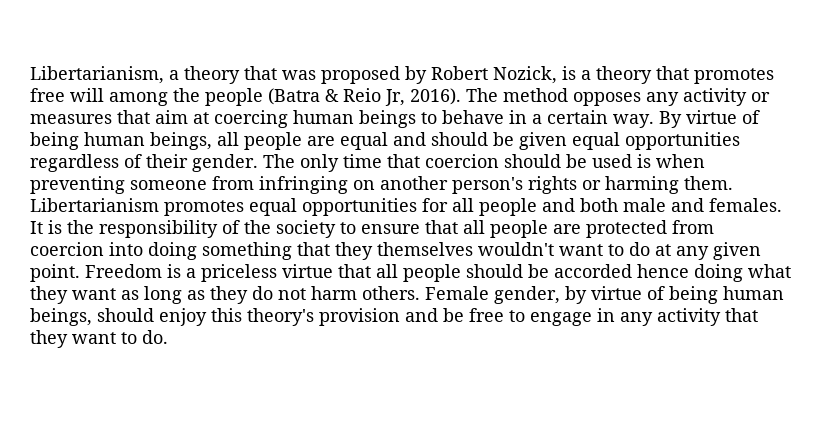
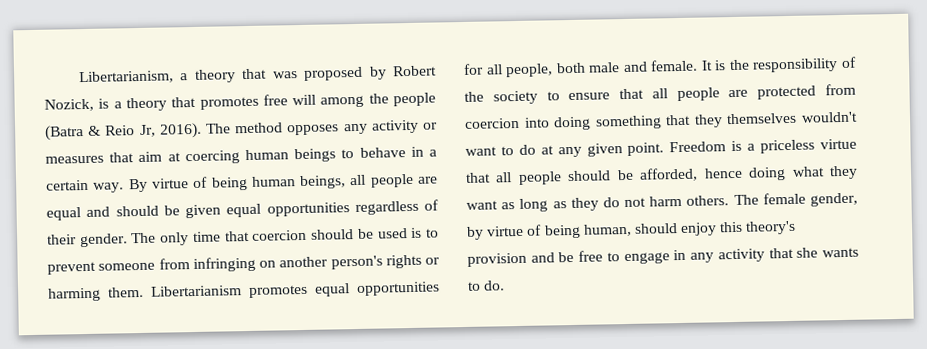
- The only time that coercion should be used is when preventing someone from infringing on another person's rights or harming them.
+ The only time that coercion should be used is to prevent someone from infringing on another person's rights or harming them.
- Libertarianism promotes equal opportunities for all people and both male and females.
+ Libertarianism promotes equal opportunities for all people, both male and female.
- Freedom is a priceless virtue that all people should be accorded hence doing what they want as long as they do not harm others.
+ Freedom is a priceless virtue that all people should be afforded, hence doing what they want as long as they do not harm others.
- Female gender, by virtue of being human beings, should enjoy this theory's provision and be free to engage in any activity that they want to do.
+ The female gender, by virtue of being human, should enjoy this theory's provision and be free to engage in any activity that she wants to do.

